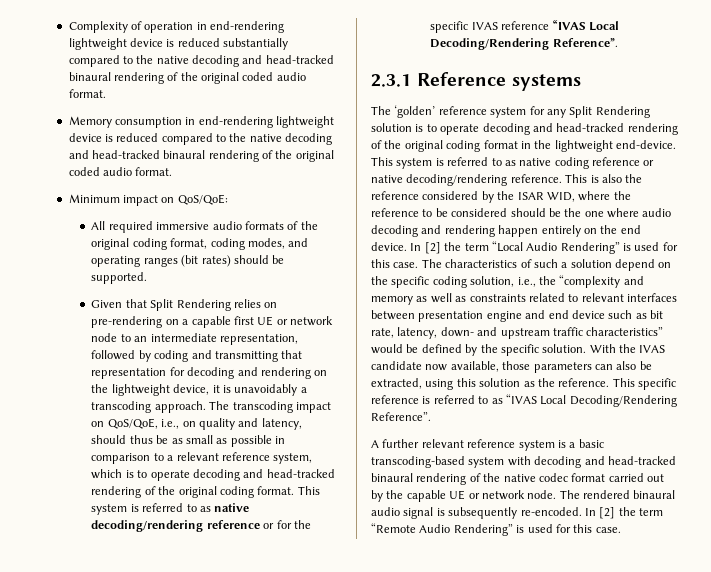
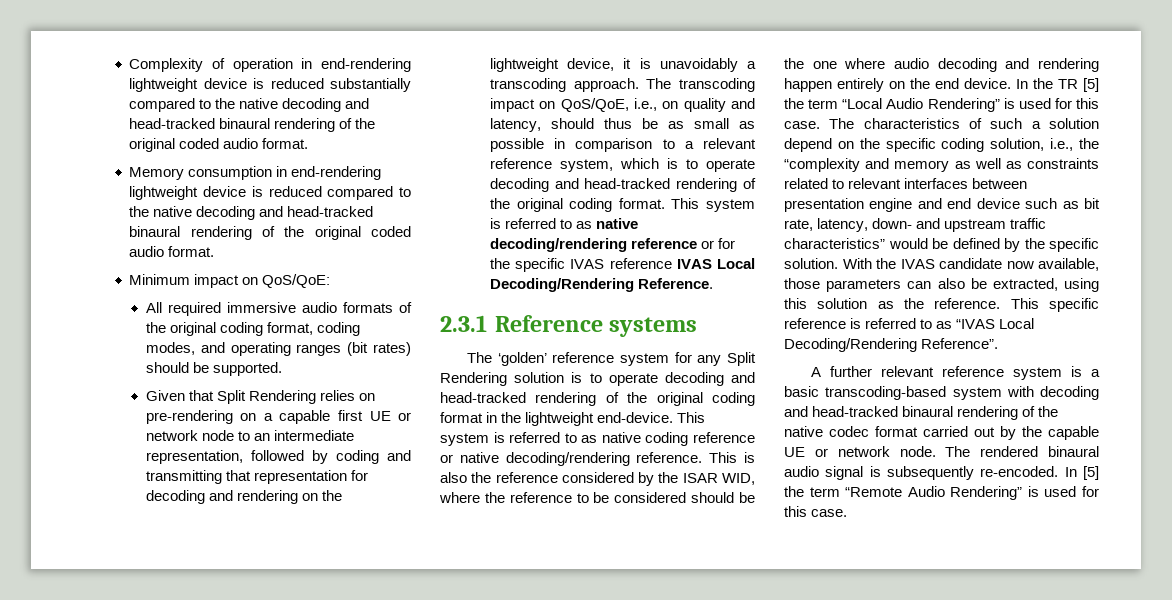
- This system is referred to as native decoding/rendering reference or for the specific IVAS reference “IVAS Local Decoding/Rendering Reference”.
+ This system is referred to as native decoding/rendering reference or for the specific IVAS reference IVAS Local Decoding/Rendering Reference.
- In [2] the term “Local Audio Rendering” is used for this case.
+ In the TR [5] the term “Local Audio Rendering” is used for this case.
- In [2] the term “Remote Audio Rendering” is used for this case.
+ In [5] the term “Remote Audio Rendering” is used for this case.

